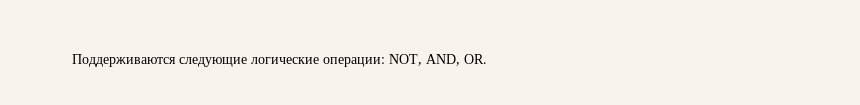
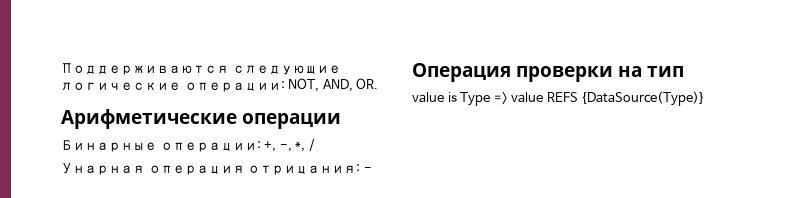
+ Арифметические операции
+ Бинарные операции: +, -, *, /
+ Унарная операция отрицания: -
+ Операция проверки на тип
+ value is Type => value REFS {DataSource(Type)}

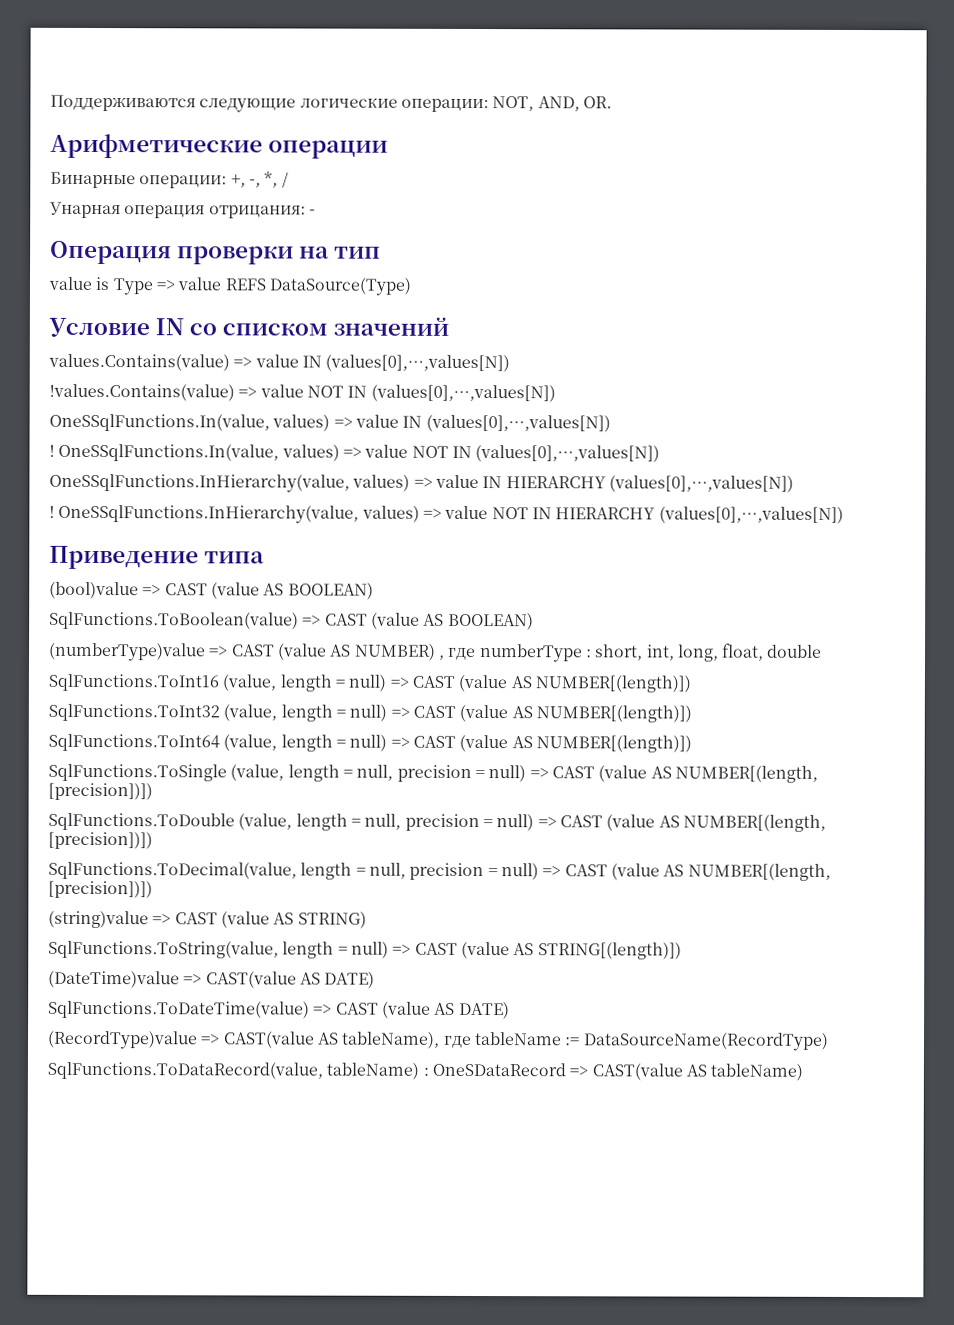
- value is Type => value REFS {DataSource(Type)}
+ value is Type => value REFS DataSource(Type)
+ Условие IN со списком значений
+ values.Contains(value) => value IN (values[0],…,values[N])
+ !values.Contains(value) => value NOT IN (values[0],…,values[N])
+ OneSSqlFunctions.In(value, values) => value IN (values[0],…,values[N])
+ ! OneSSqlFunctions.In(value, values) => value NOT IN (values[0],…,values[N])
+ OneSSqlFunctions.InHierarchy(value, values) => value IN HIERARCHY (values[0],…,values[N])
+ ! OneSSqlFunctions.InHierarchy(value, values) => value NOT IN HIERARCHY (values[0],…,values[N])
+ Приведение типа
+ (bool)value => CAST (value AS BOOLEAN)
+ SqlFunctions.ToBoolean(value) => CAST (value AS BOOLEAN)
+ (numberType)value => CAST (value AS NUMBER) , где numberType : short, int, long, float, double
+ SqlFunctions.ToInt16 (value, length = null) => CAST (value AS NUMBER[(length)])
+ SqlFunctions.ToInt32 (value, length = null) => CAST (value AS NUMBER[(length)])
+ SqlFunctions.ToInt64 (value, length = null) => CAST (value AS NUMBER[(length)])
+ SqlFunctions.ToSingle (value, length = null, precision = null) => CAST (value AS NUMBER[(length, [precision])])
+ SqlFunctions.ToDouble (value, length = null, precision = null) => CAST (value AS NUMBER[(length, [precision])])
+ SqlFunctions.ToDecimal(value, length = null, precision = null) => CAST (value AS NUMBER[(length, [precision])])
+ (string)value => CAST (value AS STRING)
+ SqlFunctions.ToString(value, length = null) => CAST (value AS STRING[(length)])
+ (DateTime)value => CAST(value AS DATE)
+ SqlFunctions.ToDateTime(value) => CAST (value AS DATE)
+ (RecordType)value => CAST(value AS tableName), где tableName := DataSourceName(RecordType)
+ SqlFunctions.ToDataRecord(value, tableName) : OneSDataRecord => CAST(value AS tableName)

